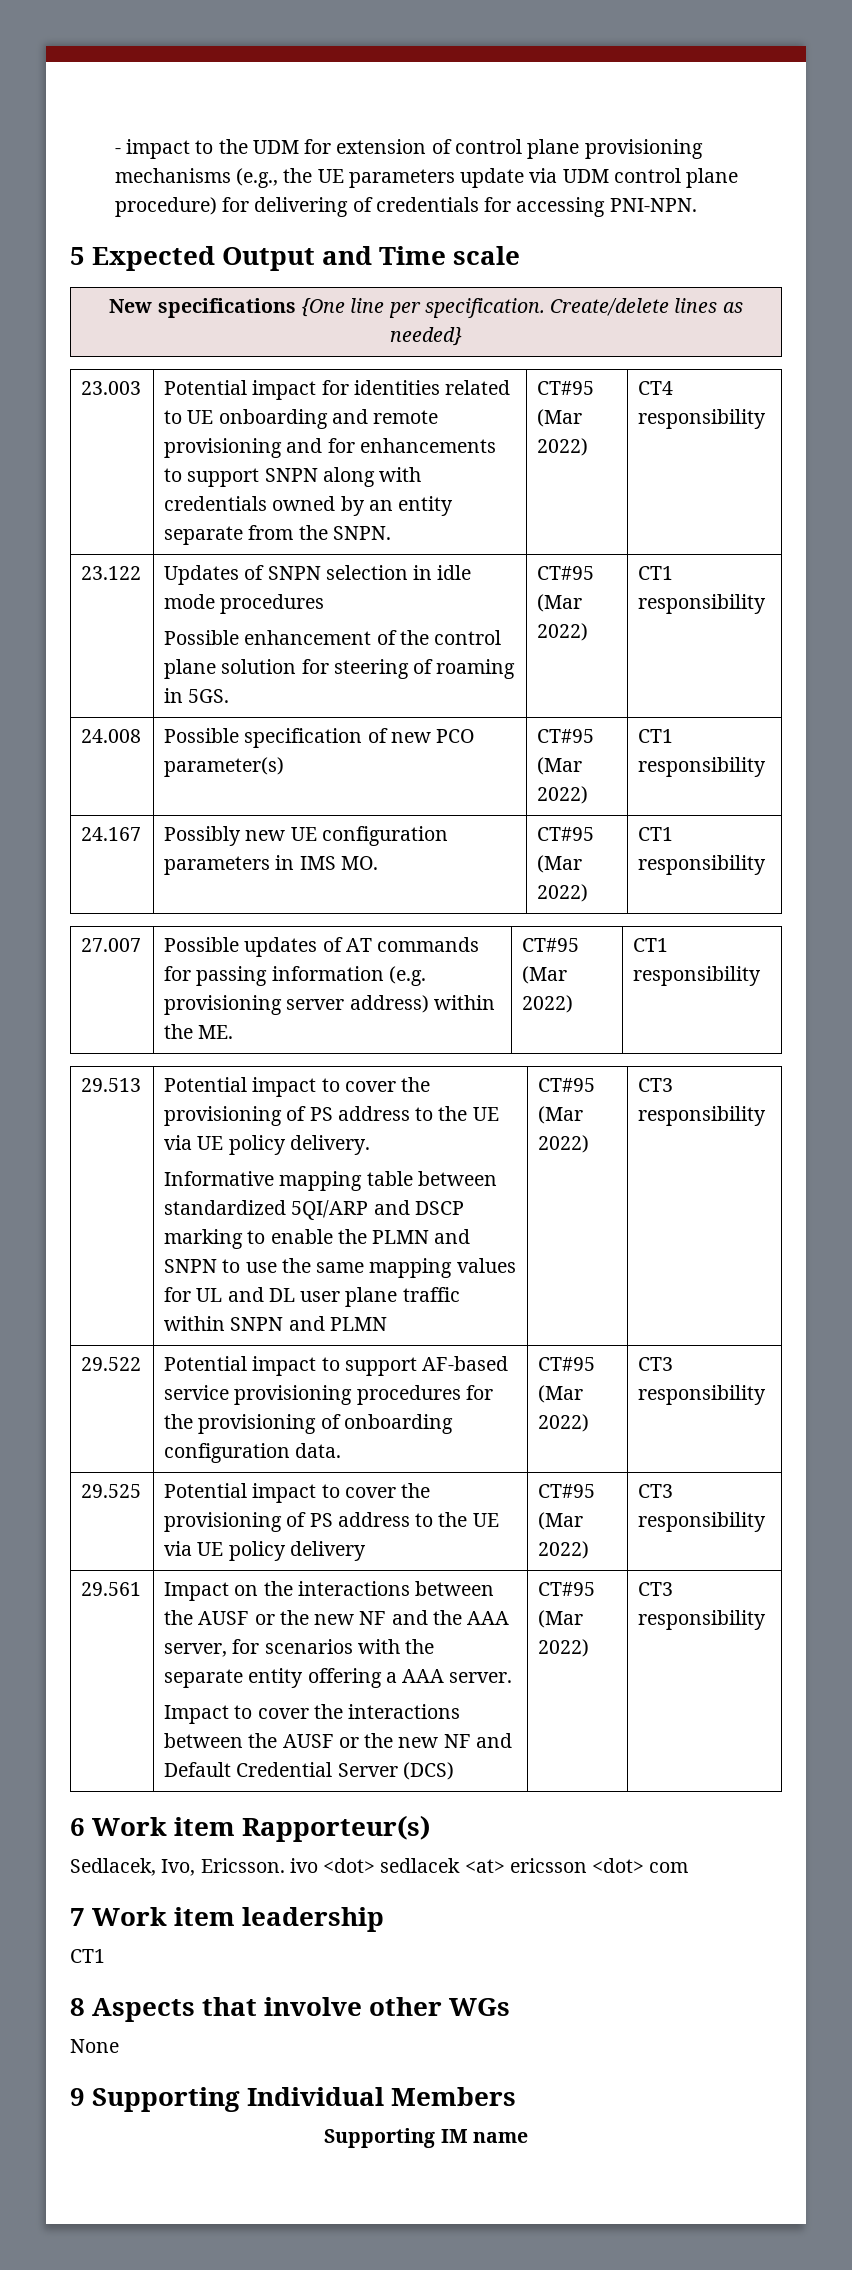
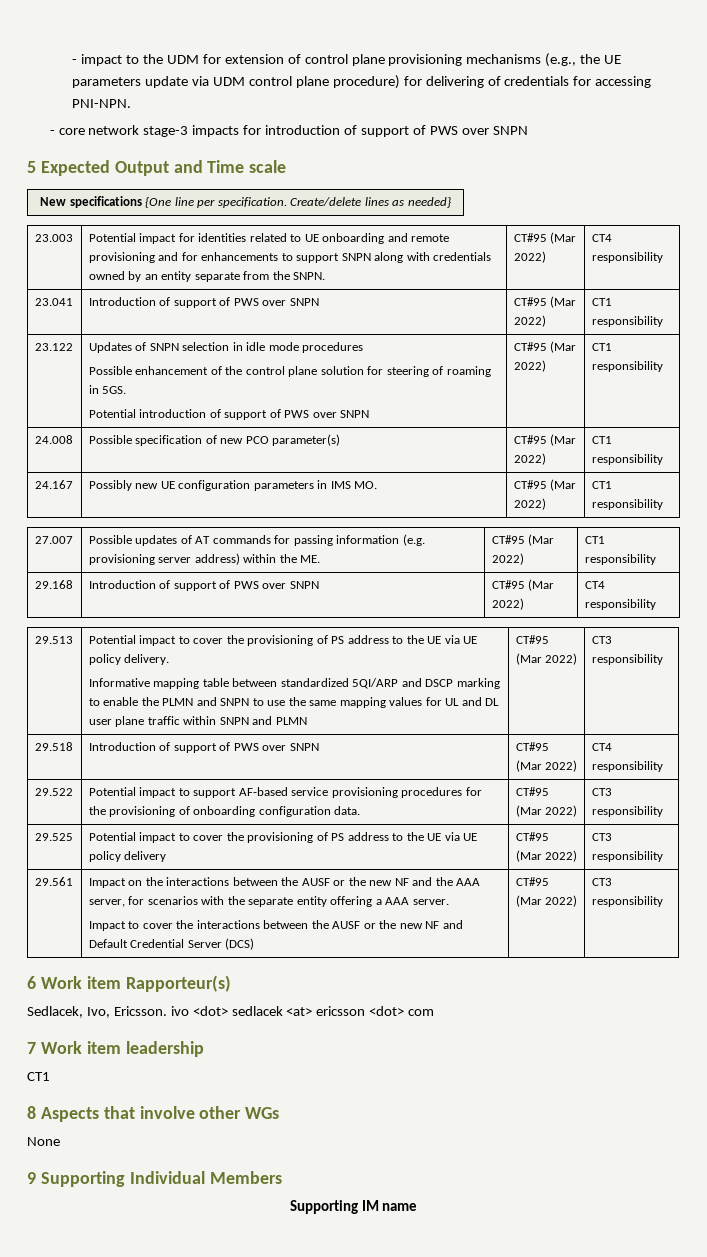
+ - core network stage-3 impacts for introduction of support of PWS over SNPN
+ 23.041 | Introduction of support of PWS over SNPN | CT#95 (Mar 2022) | CT1 responsibility
  23.122 | Updates of SNPN selection in idle mode procedures
- Possible enhancement of the control plane solution for steering of roaming in 5GS. | CT#95 (Mar 2022) | CT1 responsibility
+ Possible enhancement of the control plane solution for steering of roaming in 5GS.
+ Potential introduction of support of PWS over SNPN | CT#95 (Mar 2022) | CT1 responsibility
+ 29.168 | Introduction of support of PWS over SNPN | CT#95 (Mar 2022) | CT4 responsibility
+ 29.518 | Introduction of support of PWS over SNPN | CT#95 (Mar 2022) | CT4 responsibility

